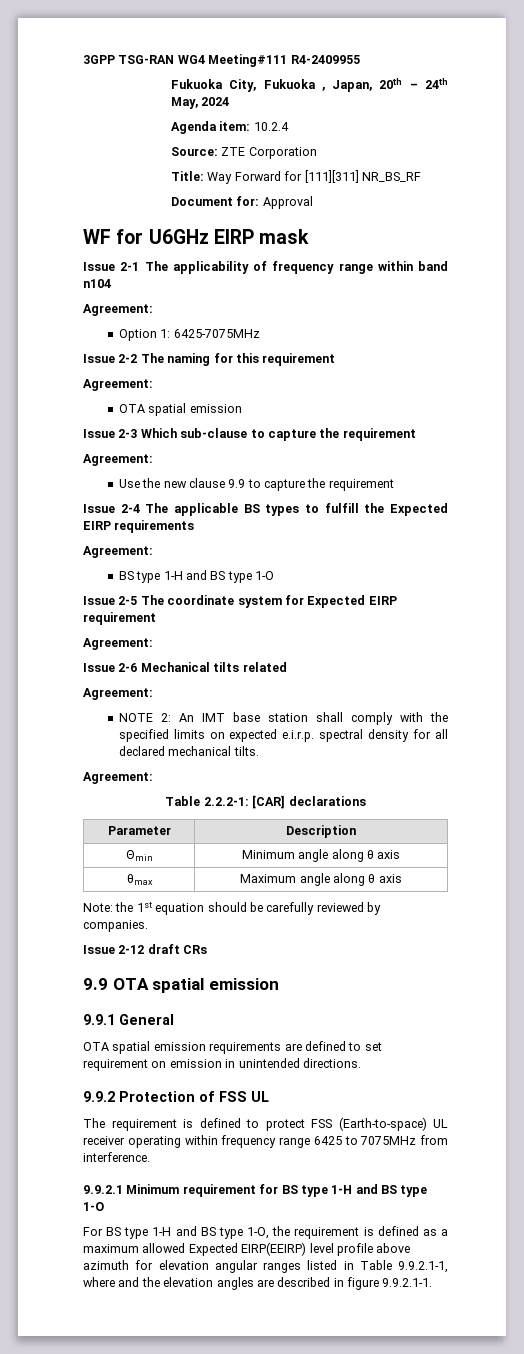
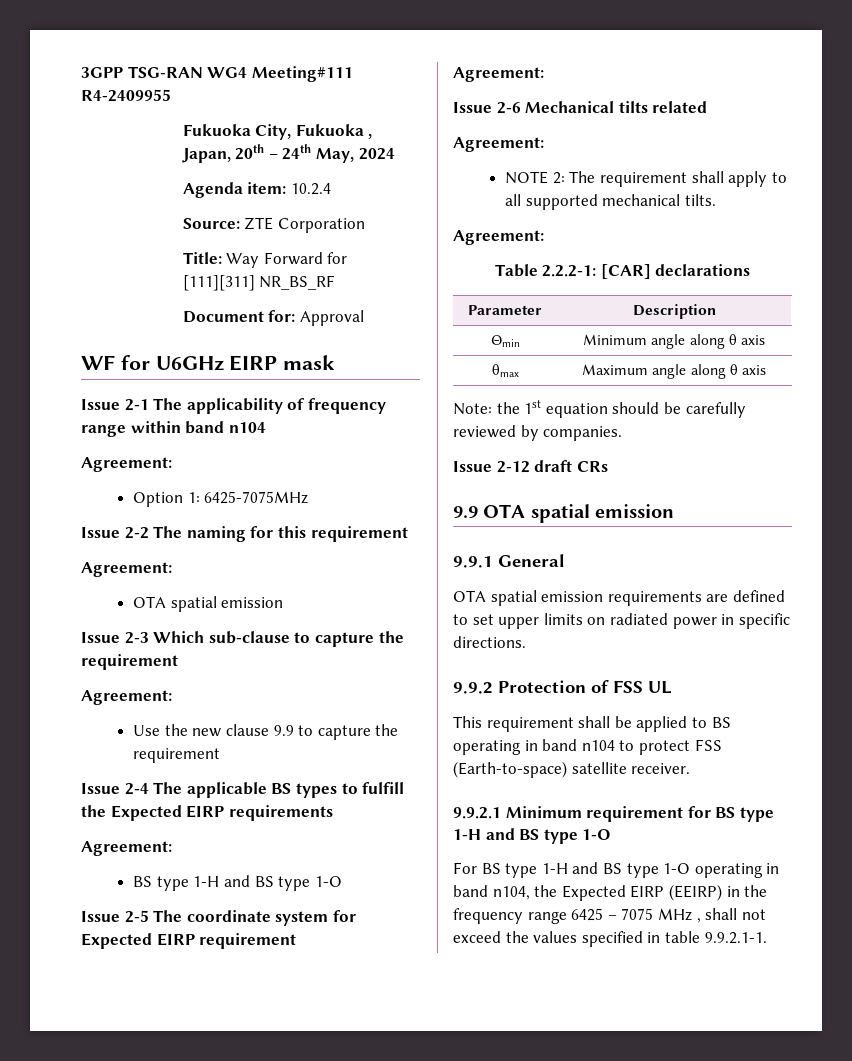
- NOTE 2: An IMT base station shall comply with the specified limits on expected e.i.r.p. spectral density for all declared mechanical tilts.
+ NOTE 2: The requirement shall apply to all supported mechanical tilts.
- OTA spatial emission requirements are defined to set requirement on emission in unintended directions.
+ OTA spatial emission requirements are defined to set upper limits on radiated power in specific directions.
- The requirement is defined to protect FSS (Earth-to-space) UL receiver operating within frequency range 6425 to 7075MHz from interference.
+ This requirement shall be applied to BS operating in band n104 to protect FSS (Earth-to-space) satellite receiver.
- For BS type 1-H and BS type 1-O, the requirement is defined as a maximum allowed Expected EIRP(EEIRP) level profile above azimuth for elevation angular ranges listed in Table 9.9.2.1-1, where and the elevation angles are described in figure 9.9.2.1-1.
+ For BS type 1-H and BS type 1-O operating in band n104, the Expected EIRP (EEIRP) in the frequency range 6425 – 7075 MHz , shall not exceed the values specified in table 9.9.2.1-1.

